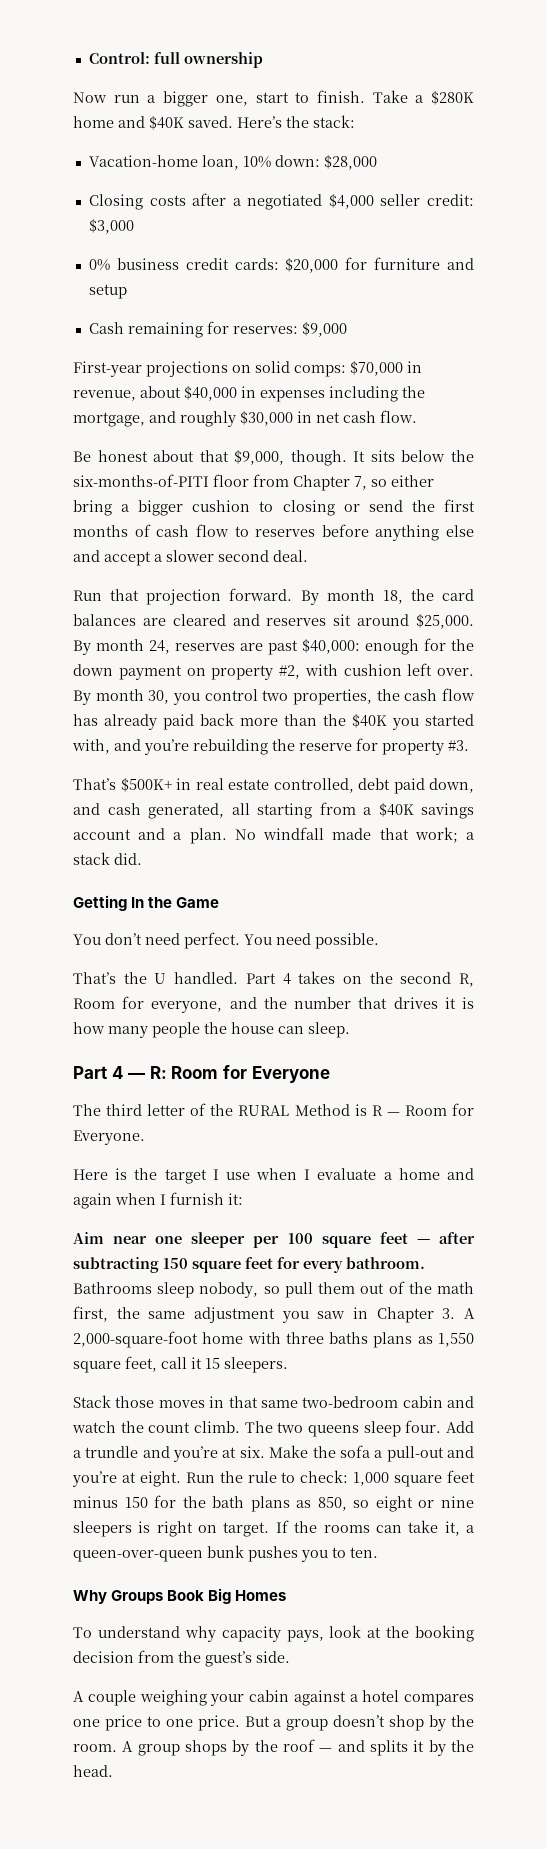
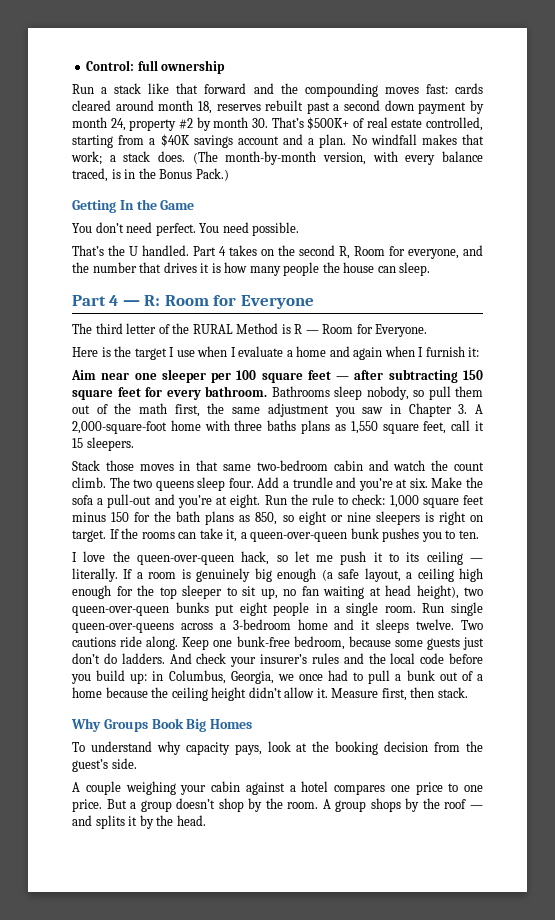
- Now run a bigger one, start to finish. Take a $280K home and $40K saved. Here’s the stack:
- Vacation-home loan, 10% down: $28,000
- Closing costs after a negotiated $4,000 seller credit: $3,000
- 0% business credit cards: $20,000 for furniture and setup
- Cash remaining for reserves: $9,000
- First-year projections on solid comps: $70,000 in revenue, about $40,000 in expenses including the mortgage, and roughly $30,000 in net cash flow.
- Be honest about that $9,000, though. It sits below the six-months-of-PITI floor from Chapter 7, so either bring a bigger cushion to closing or send the first months of cash flow to reserves before anything else and accept a slower second deal.
- Run that projection forward. By month 18, the card balances are cleared and reserves sit around $25,000. By month 24, reserves are past $40,000: enough for the down payment on property #2, with cushion left over. By month 30, you control two properties, the cash flow has already paid back more than the $40K you started with, and you’re rebuilding the reserve for property #3.
- That’s $500K+ in real estate controlled, debt paid down, and cash generated, all starting from a $40K savings account and a plan.
+ Run a stack like that forward and the compounding moves fast: cards cleared around month 18, reserves rebuilt past a second down payment by month 24, property #2 by month 30. That’s $500K+ of real estate controlled, starting from a $40K savings account and a plan.
- No windfall made that work; a stack did.
+ No windfall makes that work; a stack does. (The month-by-month version, with every balance traced, is in the Bonus Pack.)
+ I love the queen-over-queen hack, so let me push it to its ceiling — literally. If a room is genuinely big enough (a safe layout, a ceiling high enough for the top sleeper to sit up, no fan waiting at head height), two queen-over-queen bunks put eight people in a single room. Run single queen-over-queens across a 3-bedroom home and it sleeps twelve. Two cautions ride along. Keep one bunk-free bedroom, because some guests just don’t do ladders. And check your insurer’s rules and the local code before you build up: in Columbus, Georgia, we once had to pull a bunk out of a home because the ceiling height didn’t allow it. Measure first, then stack.

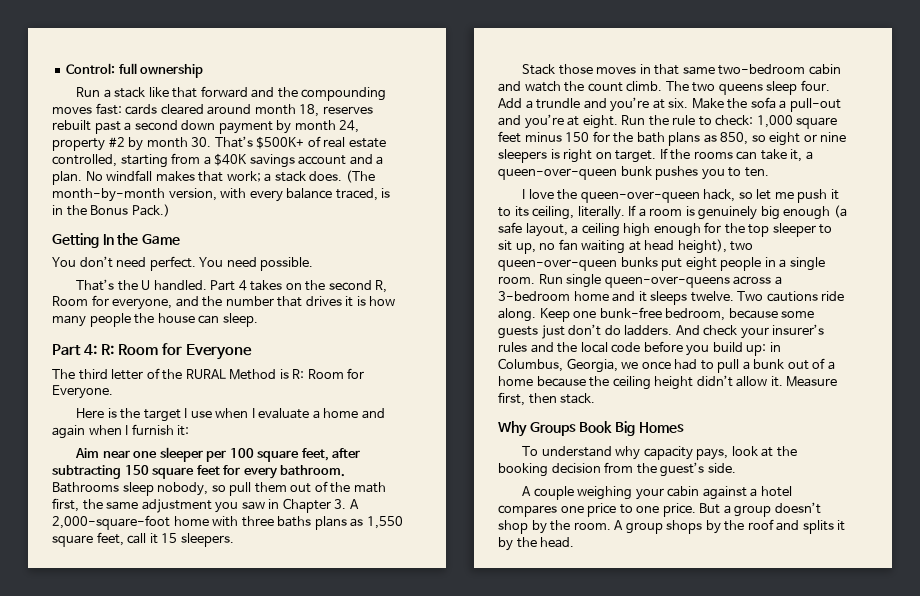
- Part 4 — R: Room for Everyone
+ Part 4: R: Room for Everyone
- The third letter of the RURAL Method is R — Room for Everyone.
+ The third letter of the RURAL Method is R: Room for Everyone.
- Aim near one sleeper per 100 square feet — after subtracting 150 square feet for every bathroom.
+ Aim near one sleeper per 100 square feet, after subtracting 150 square feet for every bathroom.
- I love the queen-over-queen hack, so let me push it to its ceiling — literally.
+ I love the queen-over-queen hack, so let me push it to its ceiling, literally.
- A group shops by the roof — and splits it by the head.
+ A group shops by the roof and splits it by the head.

